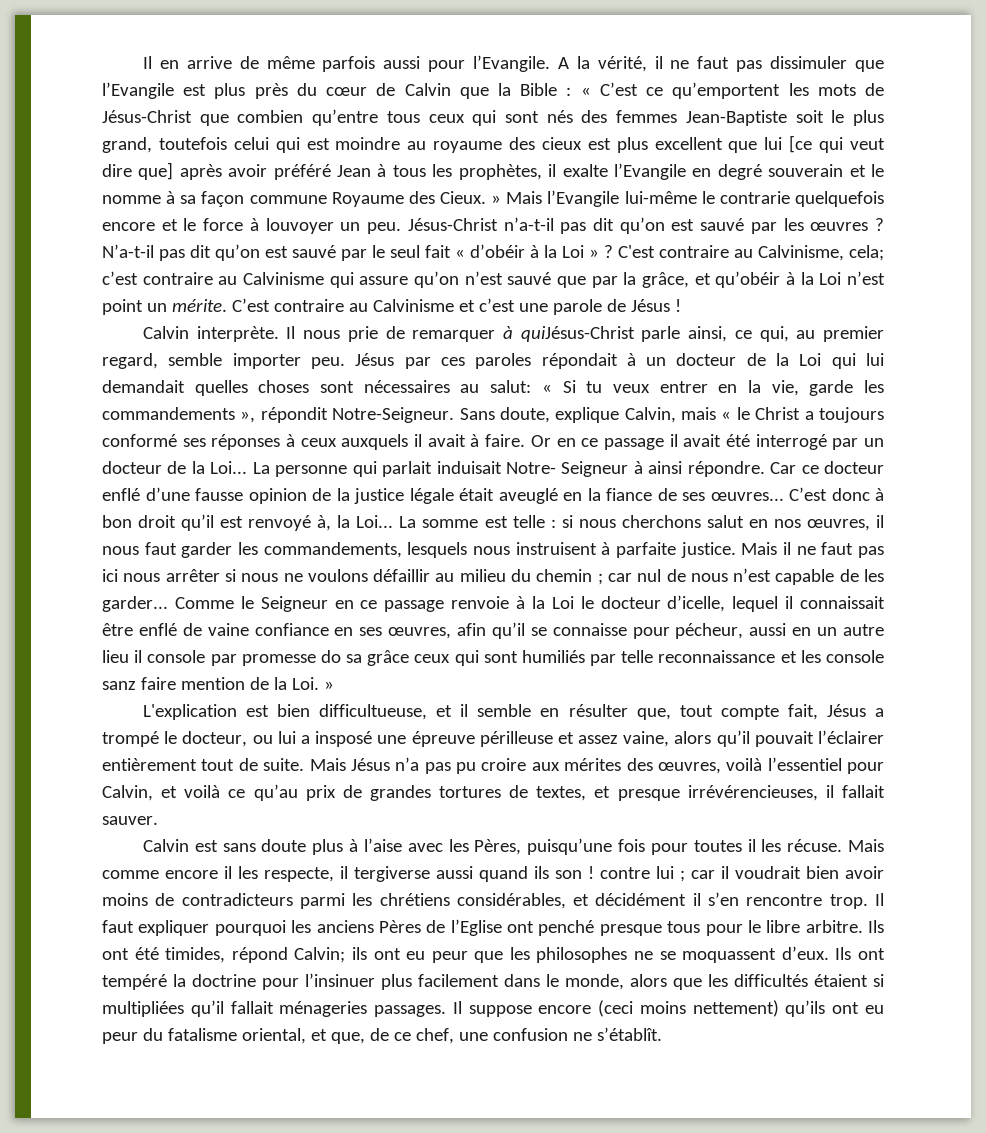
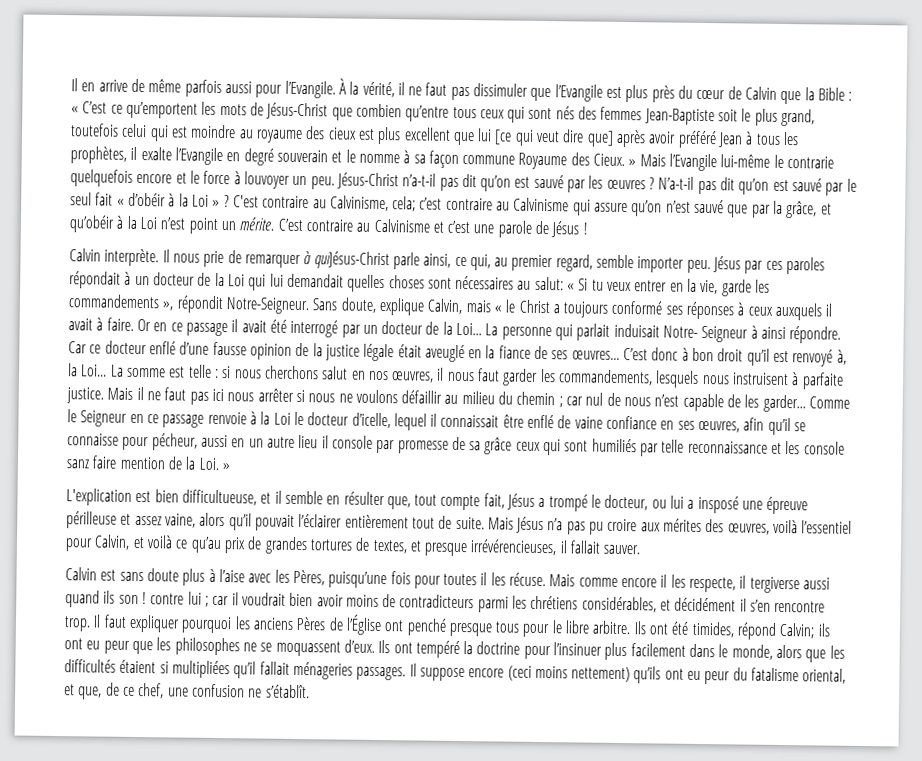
- A la vérité, il ne faut pas dissimuler que l’Evangile est plus près du cœur de Calvin que la Bible :
+ À la vérité, il ne faut pas dissimuler que l’Evangile est plus près du cœur de Calvin que la Bible :
- Comme le Seigneur en ce passage renvoie à la Loi le docteur d’icelle, lequel il connaissait être enflé de vaine confiance en ses œuvres, afin qu’il se connaisse pour pécheur, aussi en un autre lieu il console par promesse do sa grâce ceux qui sont humiliés par telle reconnaissance et les console sanz faire mention de la Loi. »
+ Comme le Seigneur en ce passage renvoie à la Loi le docteur d’icelle, lequel il connaissait être enflé de vaine confiance en ses œuvres, afin qu’il se connaisse pour pécheur, aussi en un autre lieu il console par promesse de sa grâce ceux qui sont humiliés par telle reconnaissance et les console sanz faire mention de la Loi. »
- Il faut expliquer pourquoi les anciens Pères de l’Eglise ont penché presque tous pour le libre arbitre.
+ Il faut expliquer pourquoi les anciens Pères de l’Église ont penché presque tous pour le libre arbitre.

